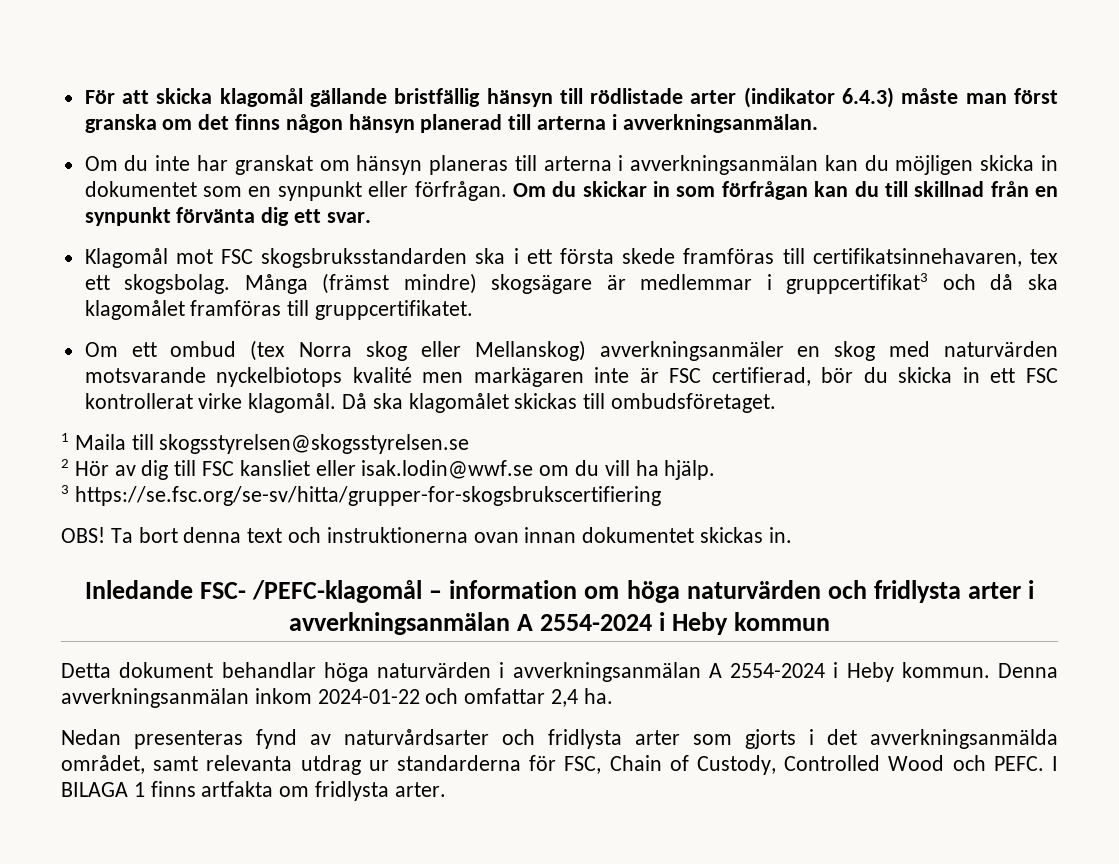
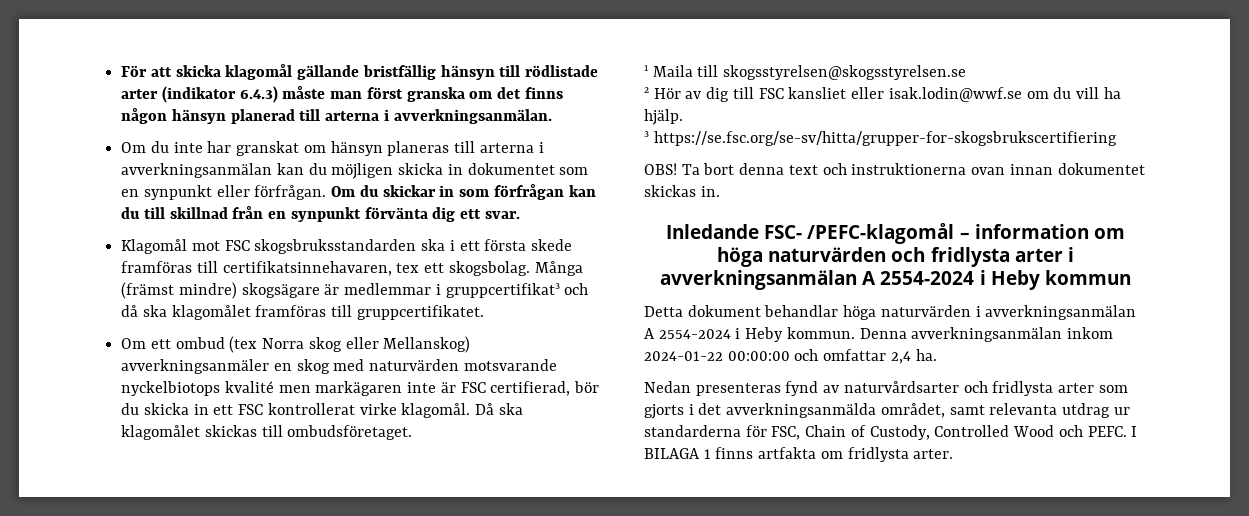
- Denna avverkningsanmälan inkom 2024-01-22 och omfattar 2,4 ha.
+ Denna avverkningsanmälan inkom 2024-01-22 00:00:00 och omfattar 2,4 ha.

